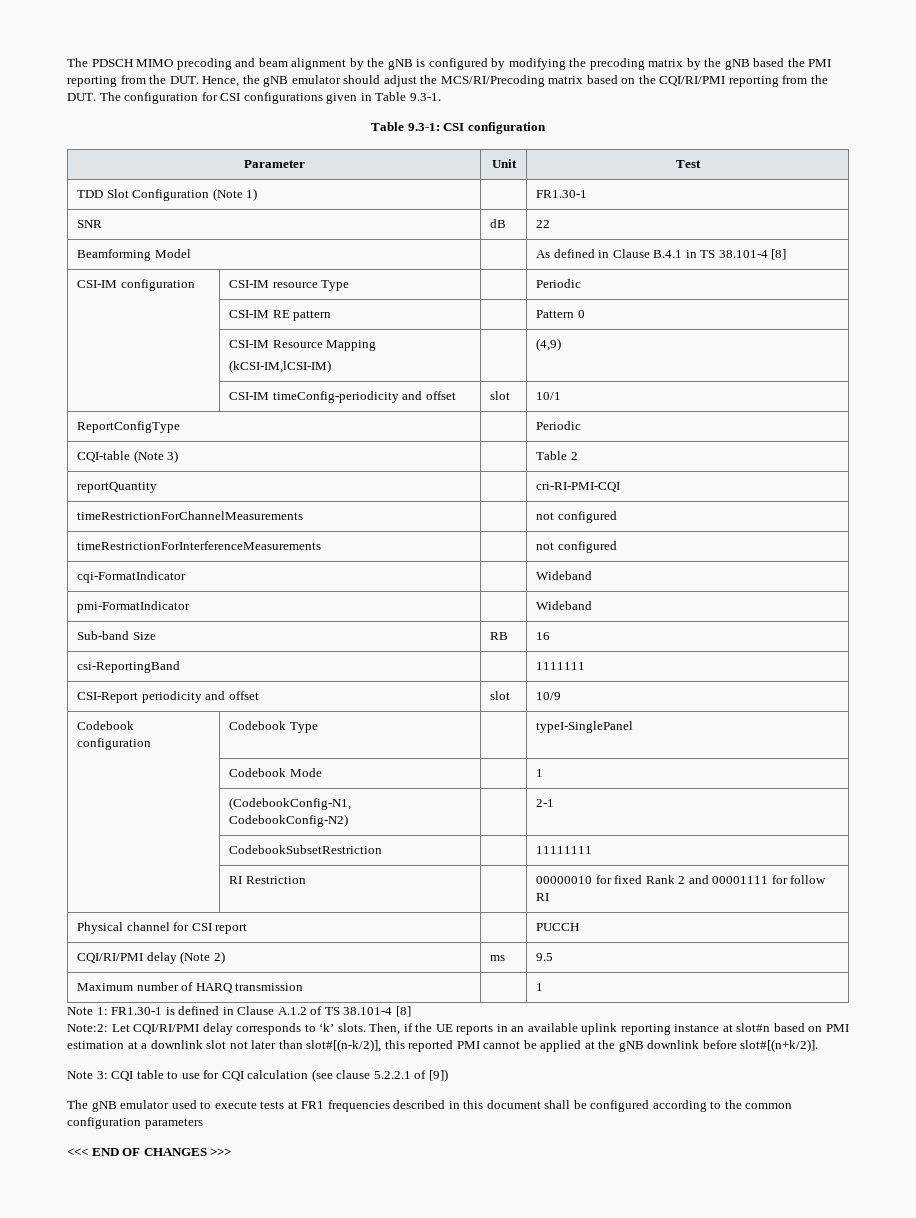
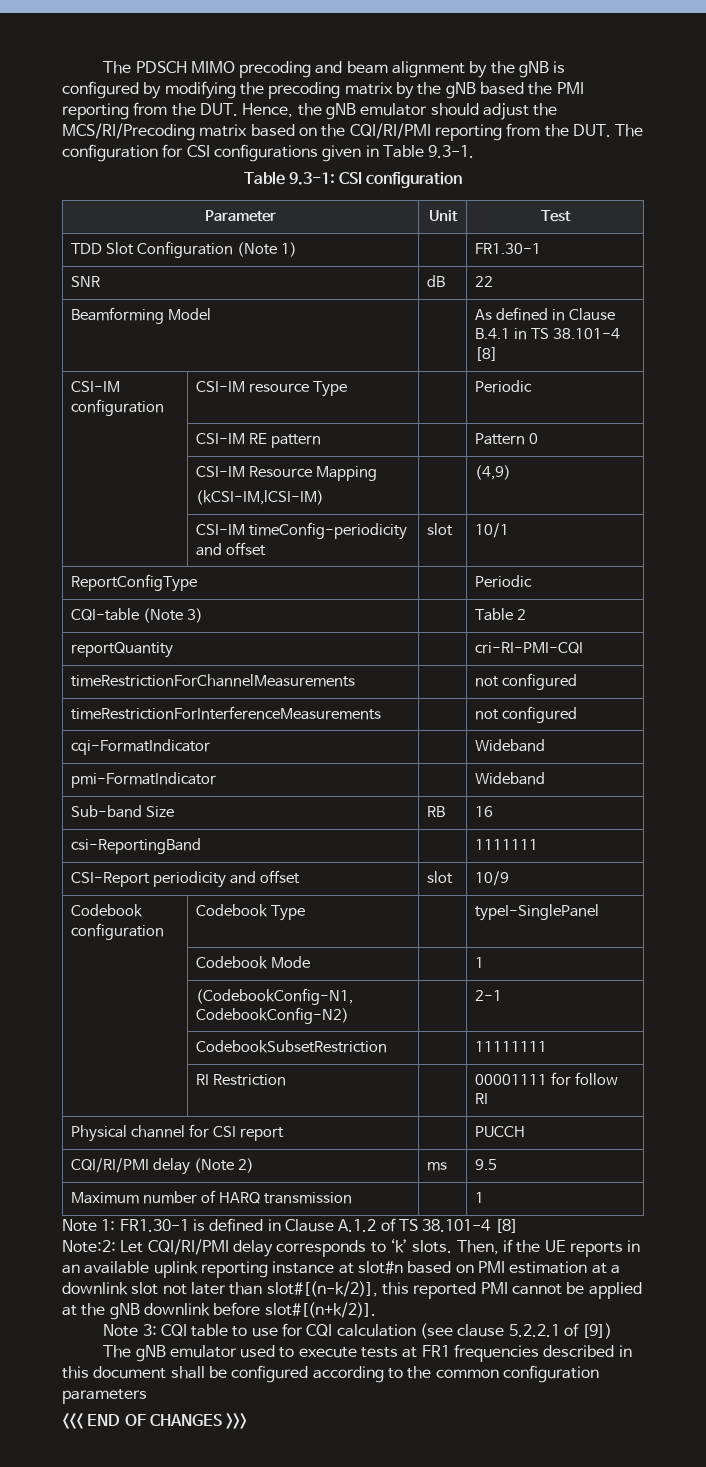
- | RI Restriction | | 00000010 for fixed Rank 2 and 00001111 for follow RI
+ | RI Restriction | | 00001111 for follow RI

